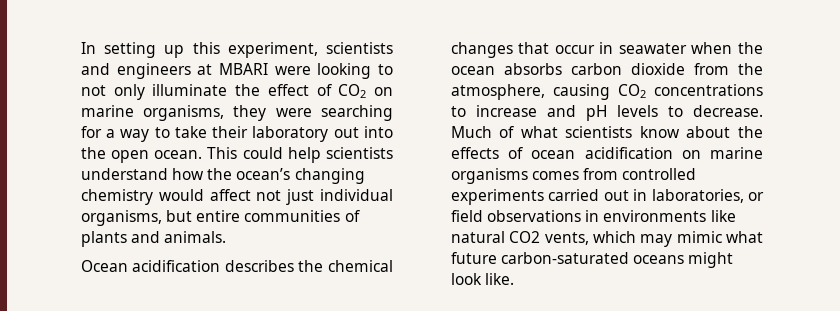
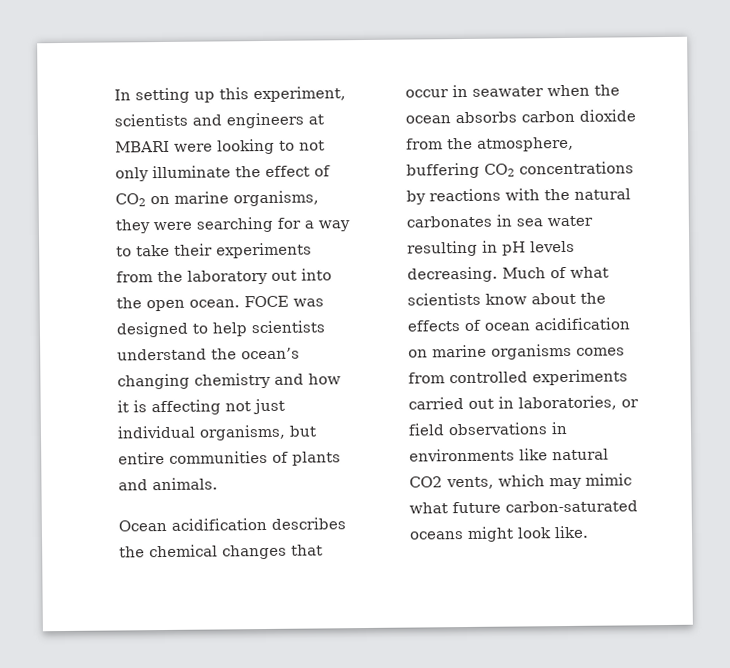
- In setting up this experiment, scientists and engineers at MBARI were looking to not only illuminate the effect of CO2 on marine organisms, they were searching for a way to take their laboratory out into the open ocean.
+ In setting up this experiment, scientists and engineers at MBARI were looking to not only illuminate the effect of CO2 on marine organisms, they were searching for a way to take their experiments from the laboratory out into the open ocean.
- This could help scientists understand how the ocean’s changing chemistry would affect not just individual organisms, but entire communities of plants and animals.
+ FOCE was designed to help scientists understand the ocean’s changing chemistry and how it is affecting not just individual organisms, but entire communities of plants and animals.
- Ocean acidification describes the chemical changes that occur in seawater when the ocean absorbs carbon dioxide from the atmosphere, causing CO2 concentrations to increase and pH levels to decrease.
+ Ocean acidification describes the chemical changes that occur in seawater when the ocean absorbs carbon dioxide from the atmosphere, buffering CO2 concentrations by reactions with the natural carbonates in sea water resulting in pH levels decreasing.

